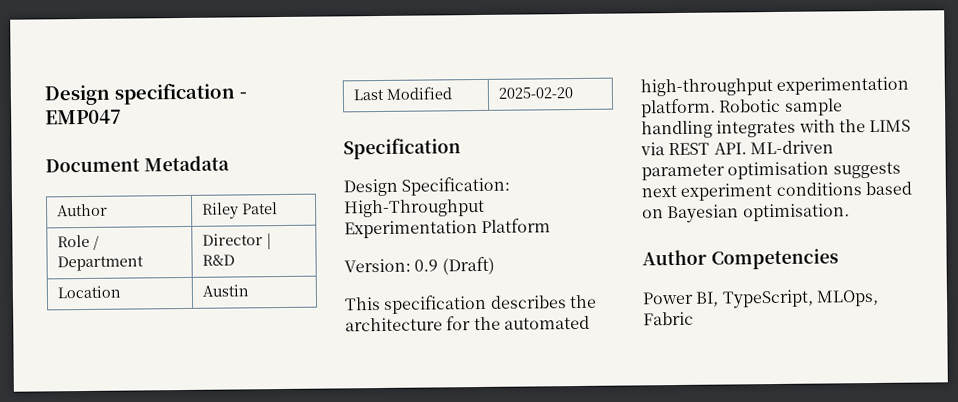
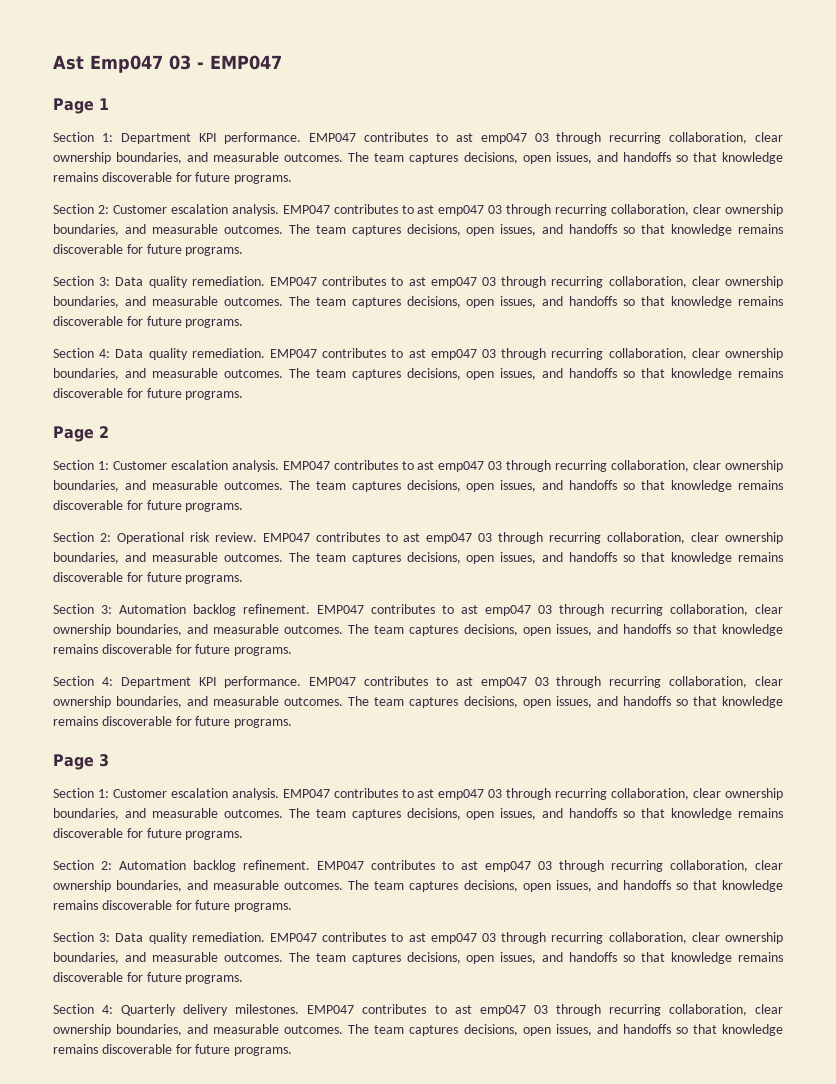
- Design specification - EMP047
+ Ast Emp047 03 - EMP047
- Document Metadata
- Author | Riley Patel
- Role / Department | Director | R&D
- Location | Austin
- Last Modified | 2025-02-20
- Specification
- Design Specification: High-Throughput Experimentation Platform
- Version: 0.9 (Draft)
- This specification describes the architecture for the automated high-throughput experimentation platform. Robotic sample handling integrates with the LIMS via REST API. ML-driven parameter optimisation suggests next experiment conditions based on Bayesian optimisation.
- Author Competencies
- Power BI, TypeScript, MLOps, Fabric
+ Page 1
+ Section 1: Department KPI performance. EMP047 contributes to ast emp047 03 through recurring collaboration, clear ownership boundaries, and measurable outcomes. The team captures decisions, open issues, and handoffs so that knowledge remains discoverable for future programs.
+ Section 2: Customer escalation analysis. EMP047 contributes to ast emp047 03 through recurring collaboration, clear ownership boundaries, and measurable outcomes. The team captures decisions, open issues, and handoffs so that knowledge remains discoverable for future programs.
+ Section 3: Data quality remediation. EMP047 contributes to ast emp047 03 through recurring collaboration, clear ownership boundaries, and measurable outcomes. The team captures decisions, open issues, and handoffs so that knowledge remains discoverable for future programs.
+ Section 4: Data quality remediation. EMP047 contributes to ast emp047 03 through recurring collaboration, clear ownership boundaries, and measurable outcomes. The team captures decisions, open issues, and handoffs so that knowledge remains discoverable for future programs.
+ Page 2
+ Section 1: Customer escalation analysis. EMP047 contributes to ast emp047 03 through recurring collaboration, clear ownership boundaries, and measurable outcomes. The team captures decisions, open issues, and handoffs so that knowledge remains discoverable for future programs.
+ Section 2: Operational risk review. EMP047 contributes to ast emp047 03 through recurring collaboration, clear ownership boundaries, and measurable outcomes. The team captures decisions, open issues, and handoffs so that knowledge remains discoverable for future programs.
+ Section 3: Automation backlog refinement. EMP047 contributes to ast emp047 03 through recurring collaboration, clear ownership boundaries, and measurable outcomes. The team captures decisions, open issues, and handoffs so that knowledge remains discoverable for future programs.
+ Section 4: Department KPI performance. EMP047 contributes to ast emp047 03 through recurring collaboration, clear ownership boundaries, and measurable outcomes. The team captures decisions, open issues, and handoffs so that knowledge remains discoverable for future programs.
+ Page 3
+ Section 1: Customer escalation analysis. EMP047 contributes to ast emp047 03 through recurring collaboration, clear ownership boundaries, and measurable outcomes. The team captures decisions, open issues, and handoffs so that knowledge remains discoverable for future programs.
+ Section 2: Automation backlog refinement. EMP047 contributes to ast emp047 03 through recurring collaboration, clear ownership boundaries, and measurable outcomes. The team captures decisions, open issues, and handoffs so that knowledge remains discoverable for future programs.
+ Section 3: Data quality remediation. EMP047 contributes to ast emp047 03 through recurring collaboration, clear ownership boundaries, and measurable outcomes. The team captures decisions, open issues, and handoffs so that knowledge remains discoverable for future programs.
+ Section 4: Quarterly delivery milestones. EMP047 contributes to ast emp047 03 through recurring collaboration, clear ownership boundaries, and measurable outcomes. The team captures decisions, open issues, and handoffs so that knowledge remains discoverable for future programs.

